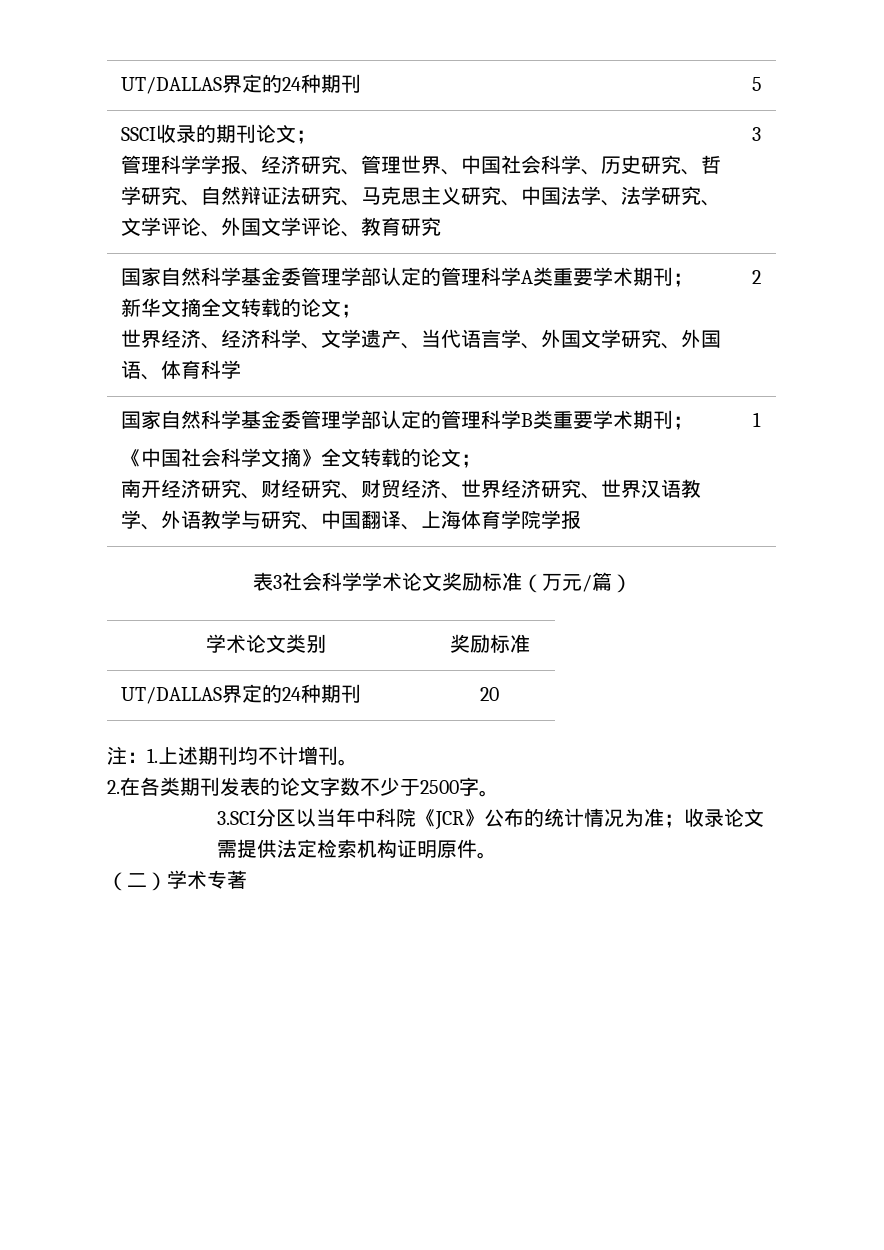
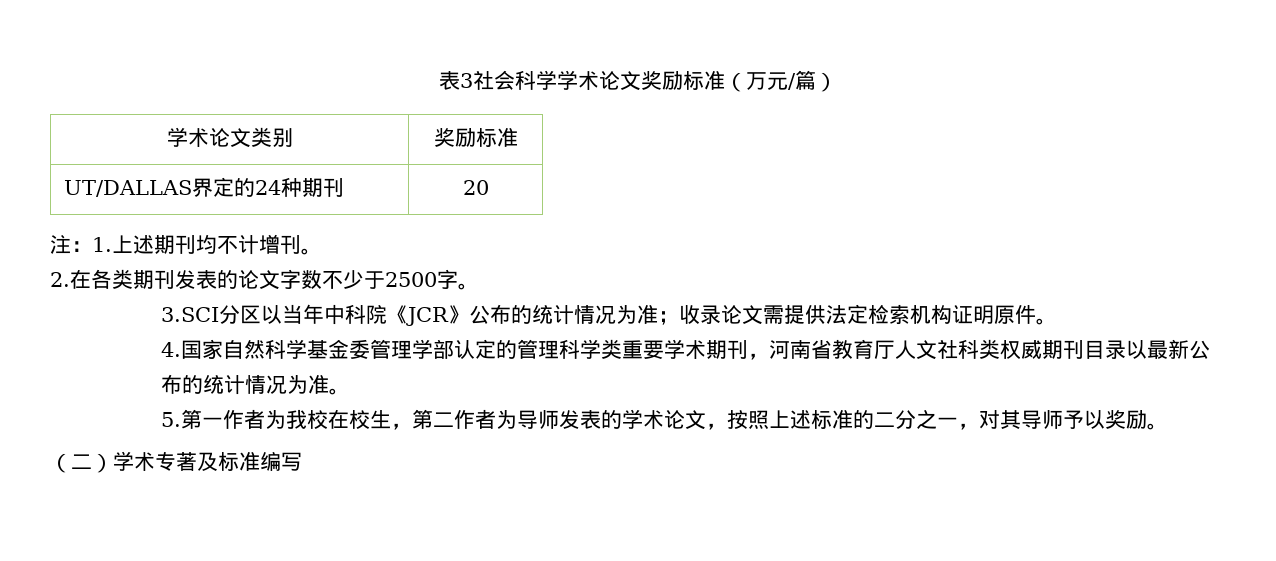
- UT/DALLAS界定的24种期刊 | 5
- SSCI收录的期刊论文；
- 管理科学学报、经济研究、管理世界、中国社会科学、历史研究、哲学研究、自然辩证法研究、马克思主义研究、中国法学、法学研究、文学评论、外国文学评论、教育研究 | 3
- 国家自然科学基金委管理学部认定的管理科学A类重要学术期刊；
- 新华文摘全文转载的论文；
- 世界经济、经济科学、文学遗产、当代语言学、外国文学研究、外国语、体育科学 | 2
- 国家自然科学基金委管理学部认定的管理科学B类重要学术期刊；
- 《中国社会科学文摘》全文转载的论文；
- 南开经济研究、财经研究、财贸经济、世界经济研究、世界汉语教学、外语教学与研究、中国翻译、上海体育学院学报 | 1
+ 4.国家自然科学基金委管理学部认定的管理科学类重要学术期刊，河南省教育厅人文社科类权威期刊目录以最新公布的统计情况为准。
+ 5.第一作者为我校在校生，第二作者为导师发表的学术论文，按照上述标准的二分之一，对其导师予以奖励。
- （二）学术专著
+ （二）学术专著及标准编写

